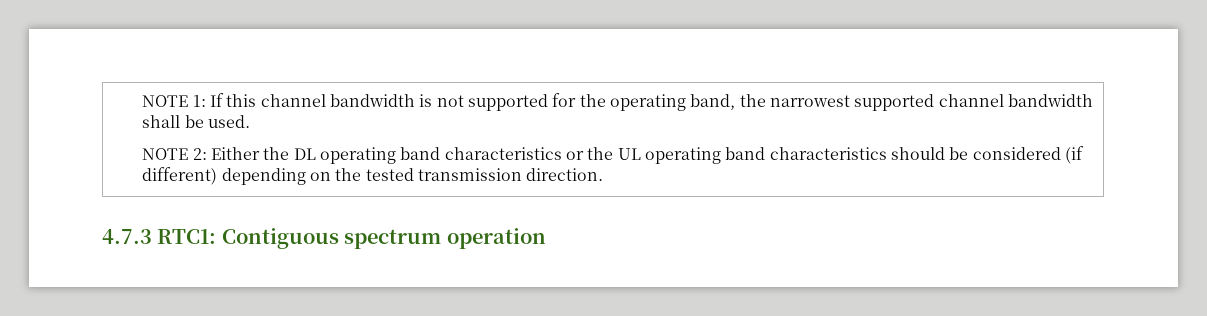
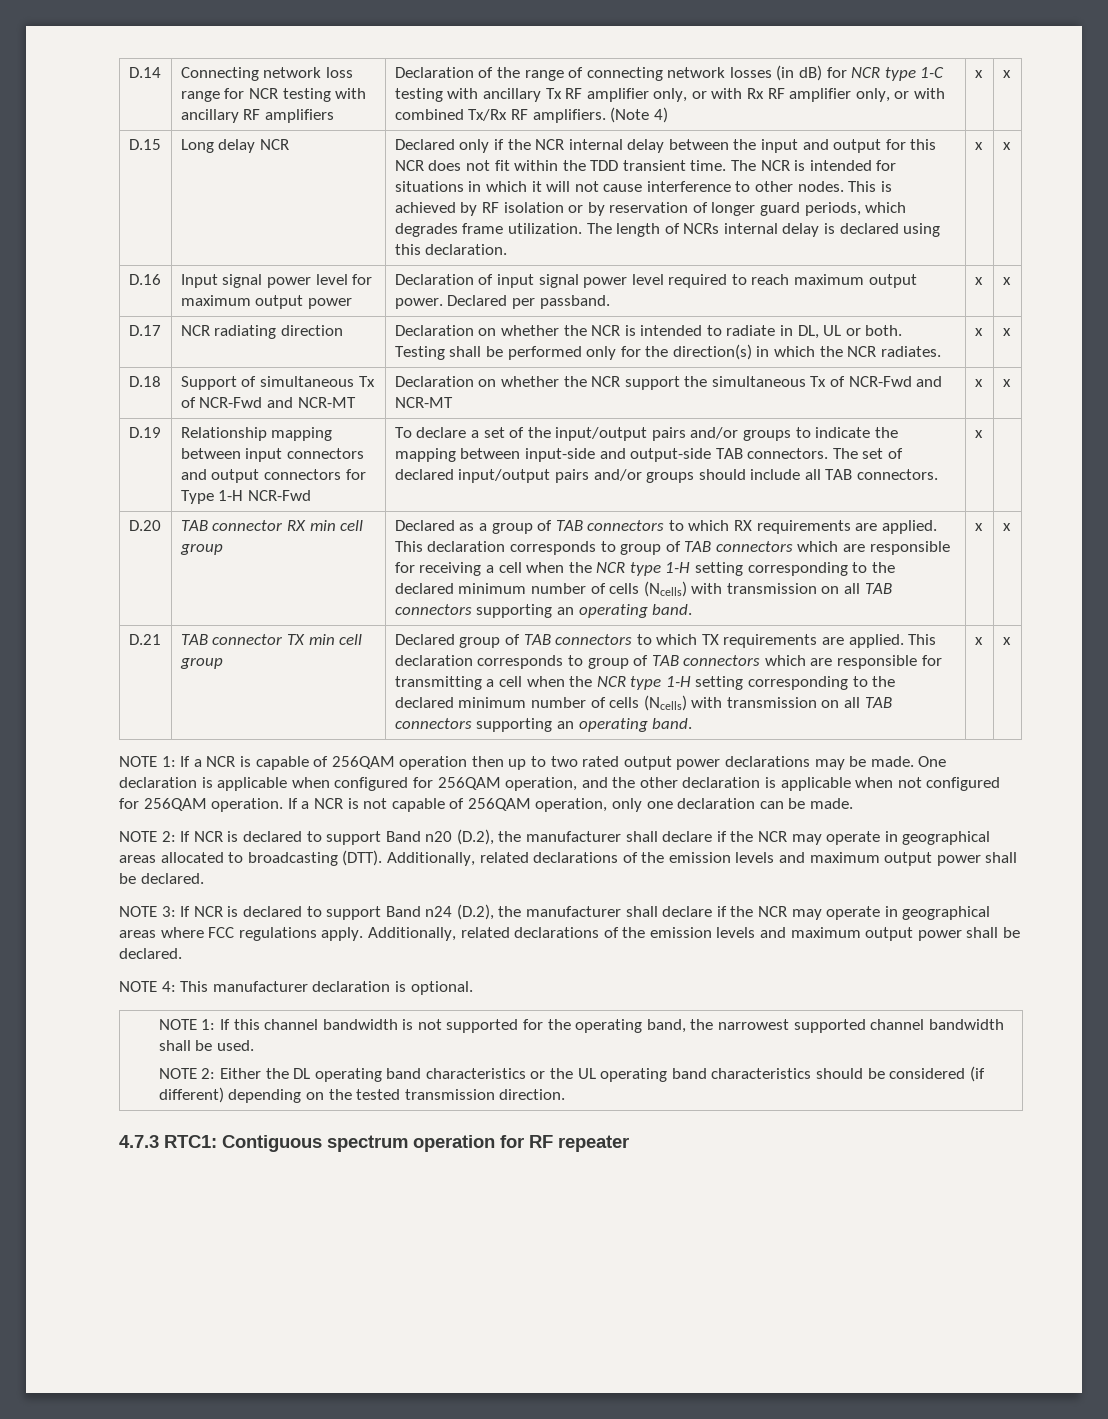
+ D.14 | Connecting network loss range for NCR testing with ancillary RF amplifiers | Declaration of the range of connecting network losses (in dB) for NCR type 1-C testing with ancillary Tx RF amplifier only, or with Rx RF amplifier only, or with combined Tx/Rx RF amplifiers. (Note 4) | x | x
+ D.15 | Long delay NCR | Declared only if the NCR internal delay between the input and output for this NCR does not fit within the TDD transient time. The NCR is intended for situations in which it will not cause interference to other nodes. This is achieved by RF isolation or by reservation of longer guard periods, which degrades frame utilization. The length of NCRs internal delay is declared using this declaration. | x | x
+ D.16 | Input signal power level for maximum output power | Declaration of input signal power level required to reach maximum output power. Declared per passband. | x | x
+ D.17 | NCR radiating direction | Declaration on whether the NCR is intended to radiate in DL, UL or both. Testing shall be performed only for the direction(s) in which the NCR radiates. | x | x
+ D.18 | Support of simultaneous Tx of NCR-Fwd and NCR-MT | Declaration on whether the NCR support the simultaneous Tx of NCR-Fwd and NCR-MT | x | x
+ D.19 | Relationship mapping between input connectors and output connectors for Type 1-H NCR-Fwd | To declare a set of the input/output pairs and/or groups to indicate the mapping between input-side and output-side TAB connectors. The set of declared input/output pairs and/or groups should include all TAB connectors. | x |
+ D.20 | TAB connector RX min cell group | Declared as a group of TAB connectors to which RX requirements are applied. This declaration corresponds to group of TAB connectors which are responsible for receiving a cell when the NCR type 1-H setting corresponding to the declared minimum number of cells (Ncells) with transmission on all TAB connectors supporting an operating band. | x | x
+ D.21 | TAB connector TX min cell group | Declared group of TAB connectors to which TX requirements are applied. This declaration corresponds to group of TAB connectors which are responsible for transmitting a cell when the NCR type 1-H setting corresponding to the declared minimum number of cells (Ncells) with transmission on all TAB connectors supporting an operating band. | x | x
+ NOTE 1: If a NCR is capable of 256QAM operation then up to two rated output power declarations may be made. One declaration is applicable when configured for 256QAM operation, and the other declaration is applicable when not configured for 256QAM operation. If a NCR is not capable of 256QAM operation, only one declaration can be made.
+ NOTE 2: If NCR is declared to support Band n20 (D.2), the manufacturer shall declare if the NCR may operate in geographical areas allocated to broadcasting (DTT). Additionally, related declarations of the emission levels and maximum output power shall be declared.
+ NOTE 3: If NCR is declared to support Band n24 (D.2), the manufacturer shall declare if the NCR may operate in geographical areas where FCC regulations apply. Additionally, related declarations of the emission levels and maximum output power shall be declared.
+ NOTE 4: This manufacturer declaration is optional.
- 4.7.3 RTC1: Contiguous spectrum operation
+ 4.7.3 RTC1: Contiguous spectrum operation for RF repeater

